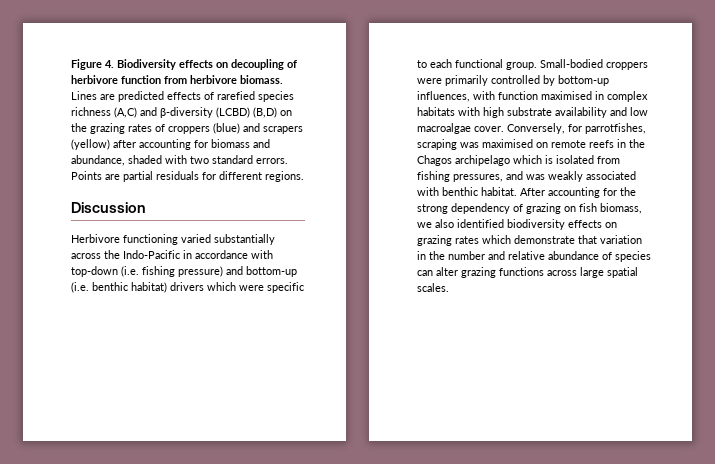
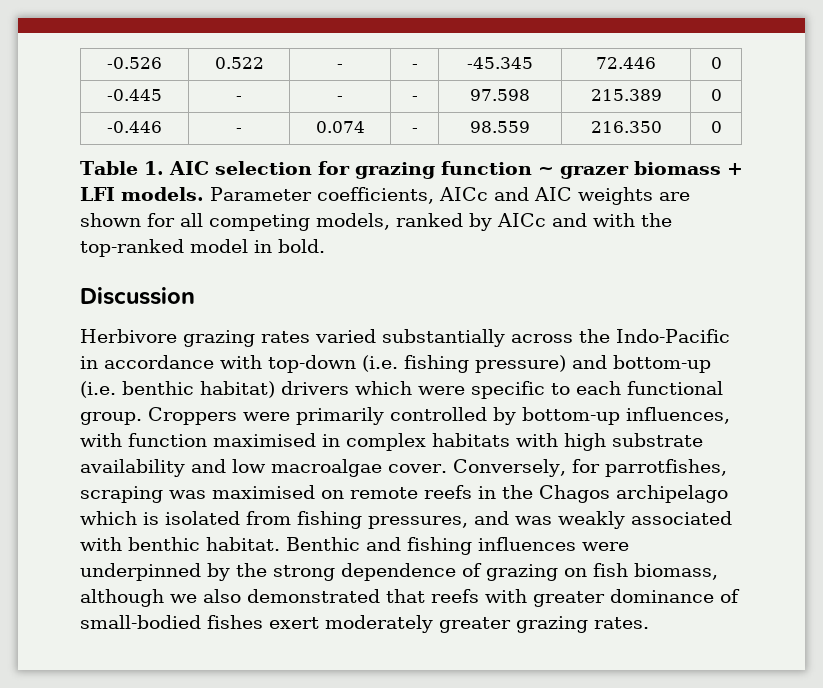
- Figure 4. Biodiversity effects on decoupling of herbivore function from herbivore biomass. Lines are predicted effects of rarefied species richness (A,C) and β-diversity (LCBD) (B,D) on the grazing rates of croppers (blue) and scrapers (yellow) after accounting for biomass and abundance, shaded with two standard errors. Points are partial residuals for different regions.
+ -0.526 | 0.522 | - | - | -45.345 | 72.446 | 0
+ -0.445 | - | - | - | 97.598 | 215.389 | 0
+ -0.446 | - | 0.074 | - | 98.559 | 216.350 | 0
+ Table 1. AIC selection for grazing function ~ grazer biomass + LFI models. Parameter coefficients, AICc and AIC weights are shown for all competing models, ranked by AICc and with the top-ranked model in bold.
- Herbivore functioning varied substantially across the Indo-Pacific in accordance with top-down (i.e. fishing pressure) and bottom-up (i.e. benthic habitat) drivers which were specific to each functional group.
+ Herbivore grazing rates varied substantially across the Indo-Pacific in accordance with top-down (i.e. fishing pressure) and bottom-up (i.e. benthic habitat) drivers which were specific to each functional group.
- Small-bodied croppers were primarily controlled by bottom-up influences, with function maximised in complex habitats with high substrate availability and low macroalgae cover.
+ Croppers were primarily controlled by bottom-up influences, with function maximised in complex habitats with high substrate availability and low macroalgae cover.
- After accounting for the strong dependency of grazing on fish biomass, we also identified biodiversity effects on grazing rates which demonstrate that variation in the number and relative abundance of species can alter grazing functions across large spatial scales.
+ Benthic and fishing influences were underpinned by the strong dependence of grazing on fish biomass, although we also demonstrated that reefs with greater dominance of small-bodied fishes exert moderately greater grazing rates.

